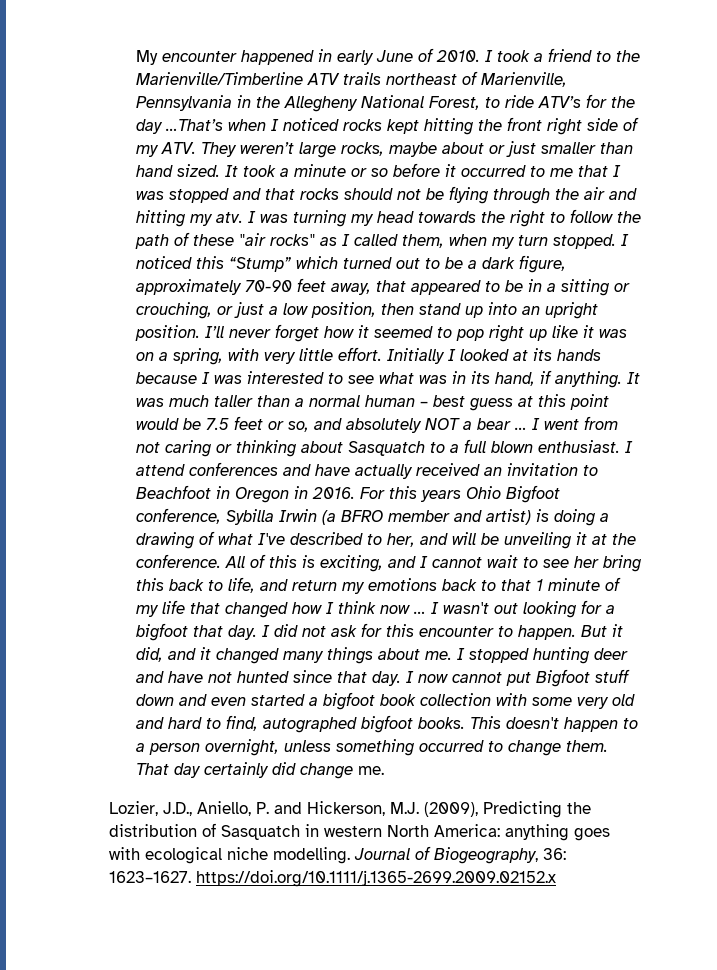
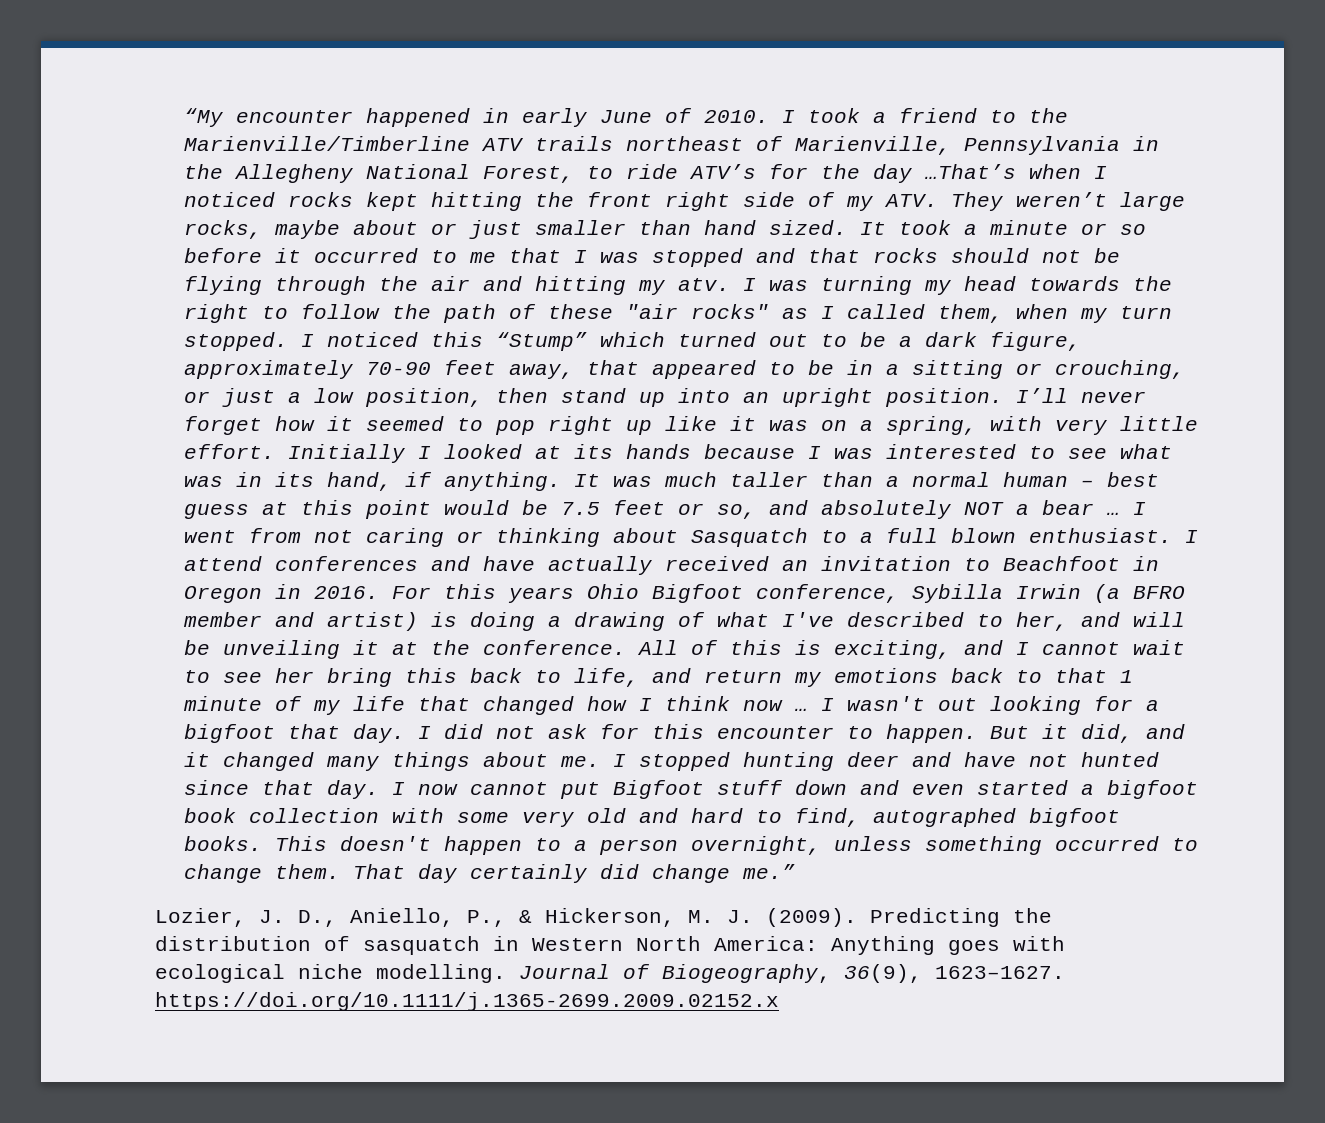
- My encounter happened in early June of 2010.
+ “My encounter happened in early June of 2010.
- That day certainly did change me.
+ That day certainly did change me.”
- Lozier, J.D., Aniello, P. and Hickerson, M.J. (2009), Predicting the distribution of Sasquatch in western North America: anything goes with ecological niche modelling.
+ Lozier, J. D., Aniello, P., & Hickerson, M. J. (2009). Predicting the distribution of sasquatch in Western North America: Anything goes with ecological niche modelling.
- Journal of Biogeography, 36: 1623–1627. https://doi.org/10.1111/j.1365-2699.2009.02152.x
+ Journal of Biogeography, 36(9), 1623–1627. https://doi.org/10.1111/j.1365-2699.2009.02152.x

